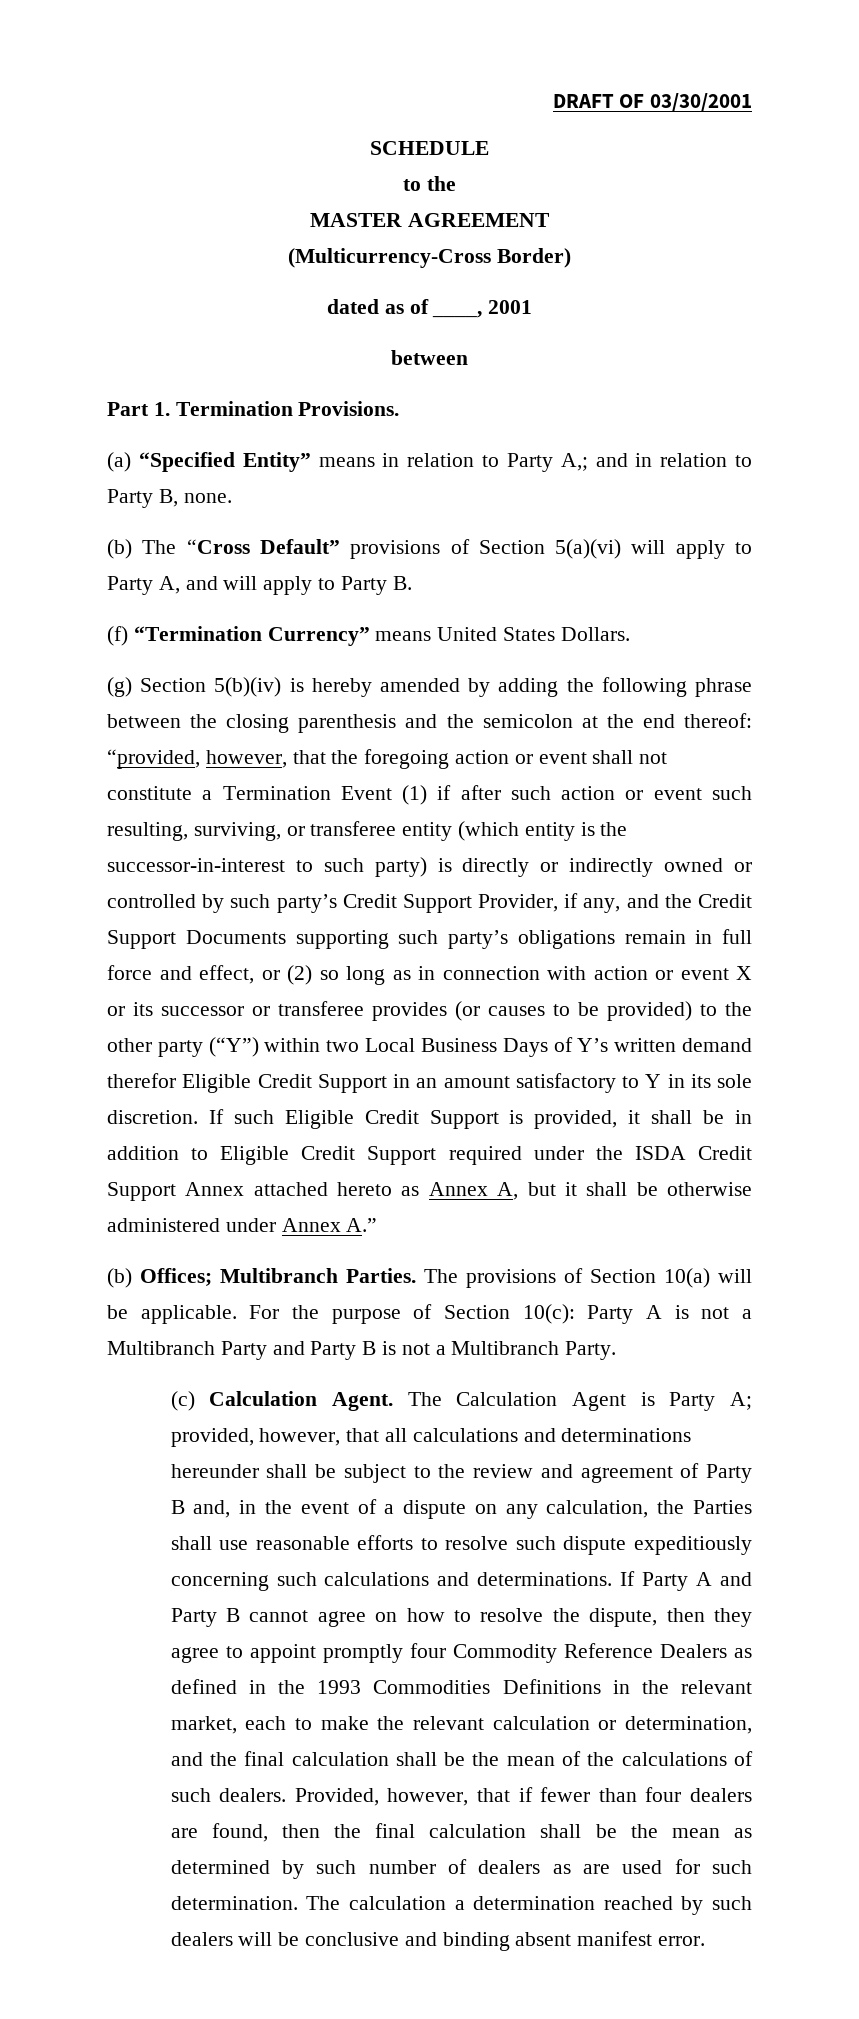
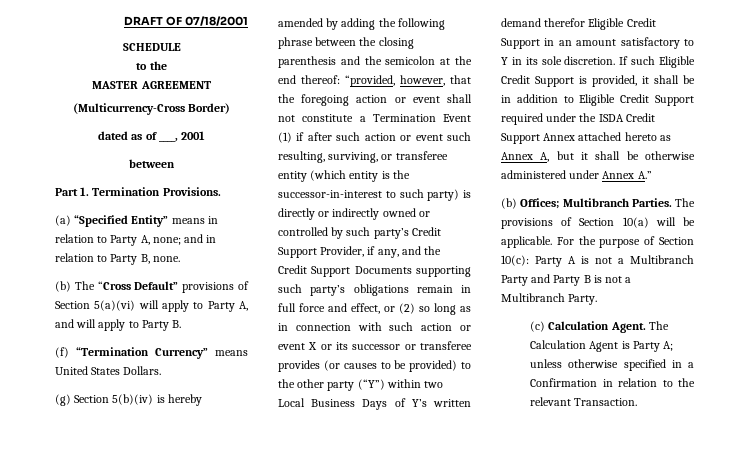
- DRAFT OF 03/30/2001
+ DRAFT OF 07/18/2001
- (a) “Specified Entity” means in relation to Party A,; and in relation to Party B, none.
+ (a) “Specified Entity” means in relation to Party A, none; and in relation to Party B, none.
- “provided, however, that the foregoing action or event shall not constitute a Termination Event (1) if after such action or event such resulting, surviving, or transferee entity (which entity is the successor-in-interest to such party) is directly or indirectly owned or controlled by such party’s Credit Support Provider, if any, and the Credit Support Documents supporting such party’s obligations remain in full force and effect, or (2) so long as in connection with action or event X or its successor or transferee provides (or causes to be provided) to the other party (“Y”) within two Local Business Days of Y’s written demand therefor Eligible Credit Support in an amount satisfactory to Y in its sole discretion.
+ “provided, however, that the foregoing action or event shall not constitute a Termination Event (1) if after such action or event such resulting, surviving, or transferee entity (which entity is the successor-in-interest to such party) is directly or indirectly owned or controlled by such party’s Credit Support Provider, if any, and the Credit Support Documents supporting such party’s obligations remain in full force and effect, or (2) so long as in connection with such action or event X or its successor or transferee provides (or causes to be provided) to the other party (“Y”) within two Local Business Days of Y’s written demand therefor Eligible Credit Support in an amount satisfactory to Y in its sole discretion.
- The Calculation Agent is Party A; provided, however, that all calculations and determinations hereunder shall be subject to the review and agreement of Party B and, in the event of a dispute on any calculation, the Parties shall use reasonable efforts to resolve such dispute expeditiously concerning such calculations and determinations. If Party A and Party B cannot agree on how to resolve the dispute, then they agree to appoint promptly four Commodity Reference Dealers as defined in the 1993 Commodities Definitions in the relevant market, each to make the relevant calculation or determination, and the final calculation shall be the mean of the calculations of such dealers. Provided, however, that if fewer than four dealers are found, then the final calculation shall be the mean as determined by such number of dealers as are used for such determination. The calculation a determination reached by such dealers will be conclusive and binding absent manifest error.
+ The Calculation Agent is Party A; unless otherwise specified in a Confirmation in relation to the relevant Transaction.

